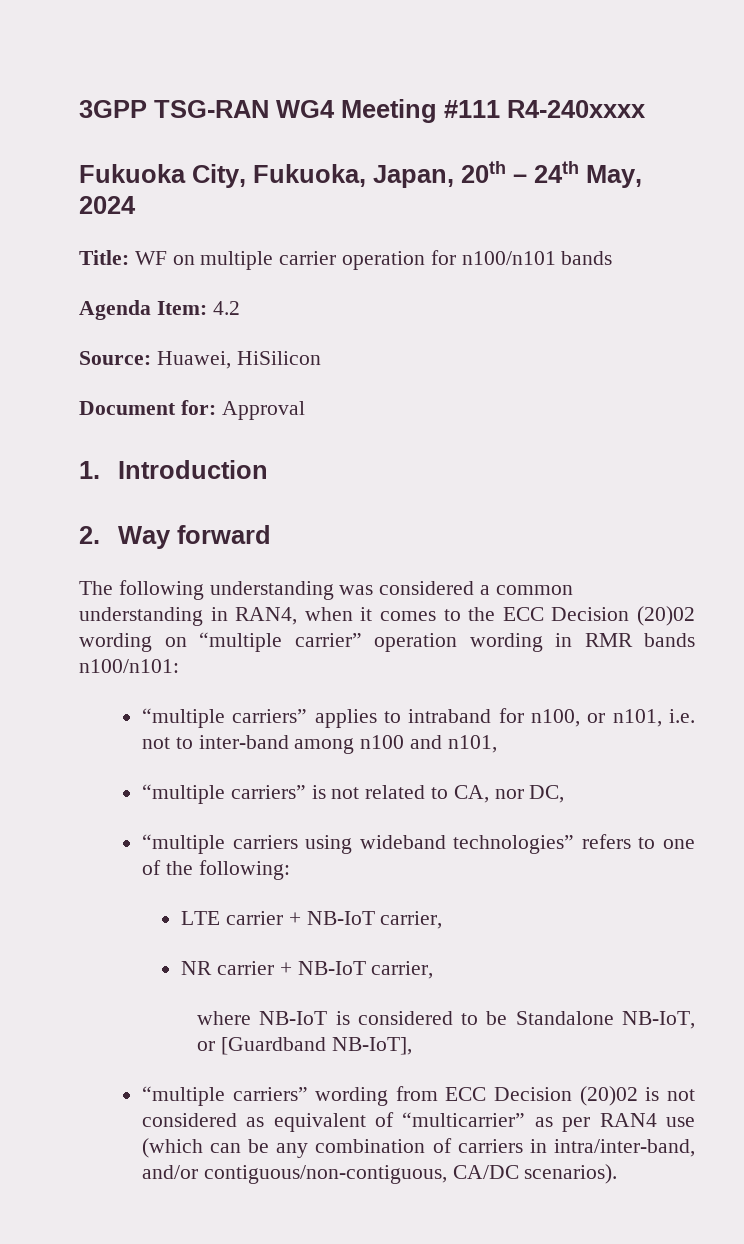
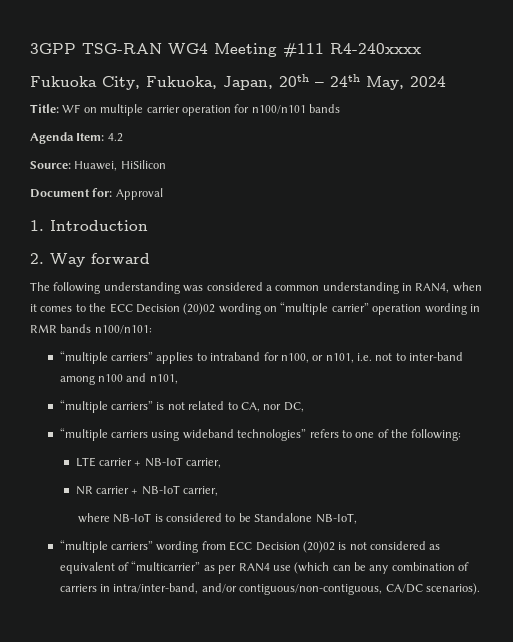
- where NB-IoT is considered to be Standalone NB-IoT, or [Guardband NB-IoT],
+ where NB-IoT is considered to be Standalone NB-IoT,

